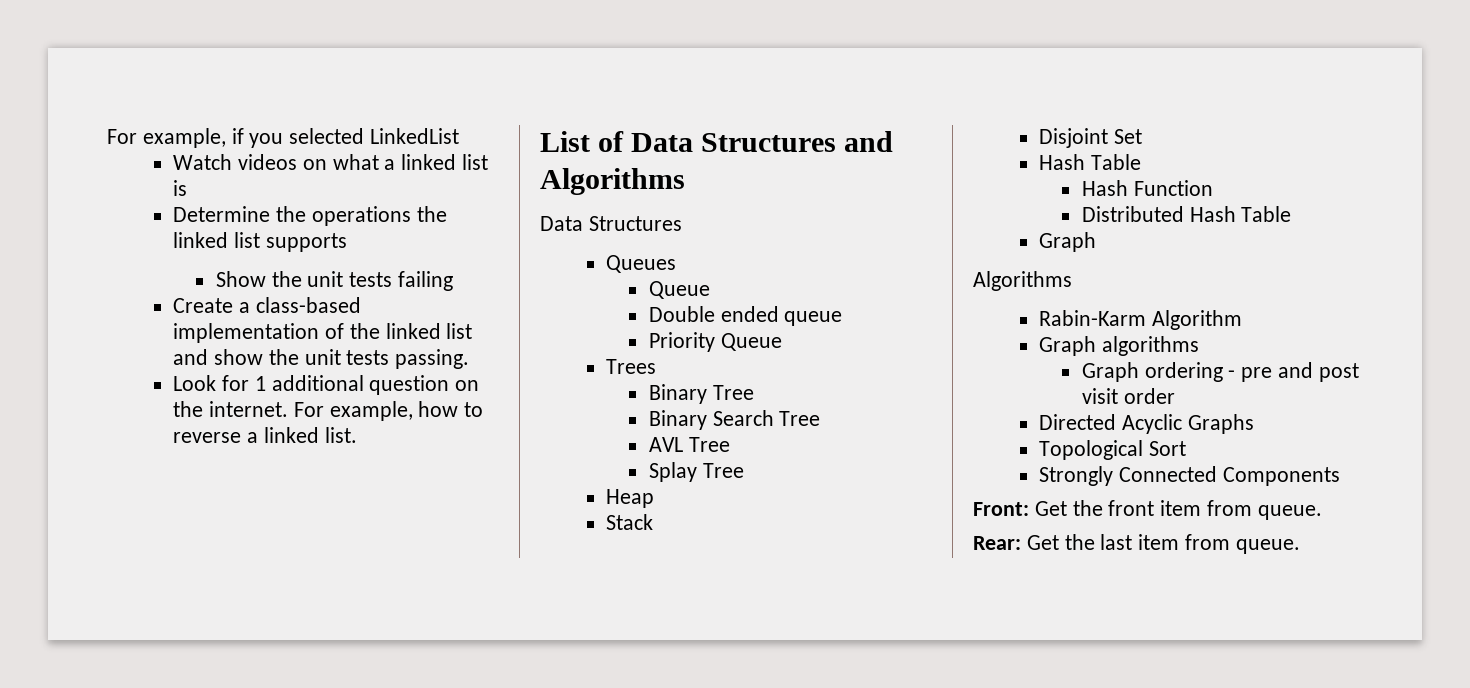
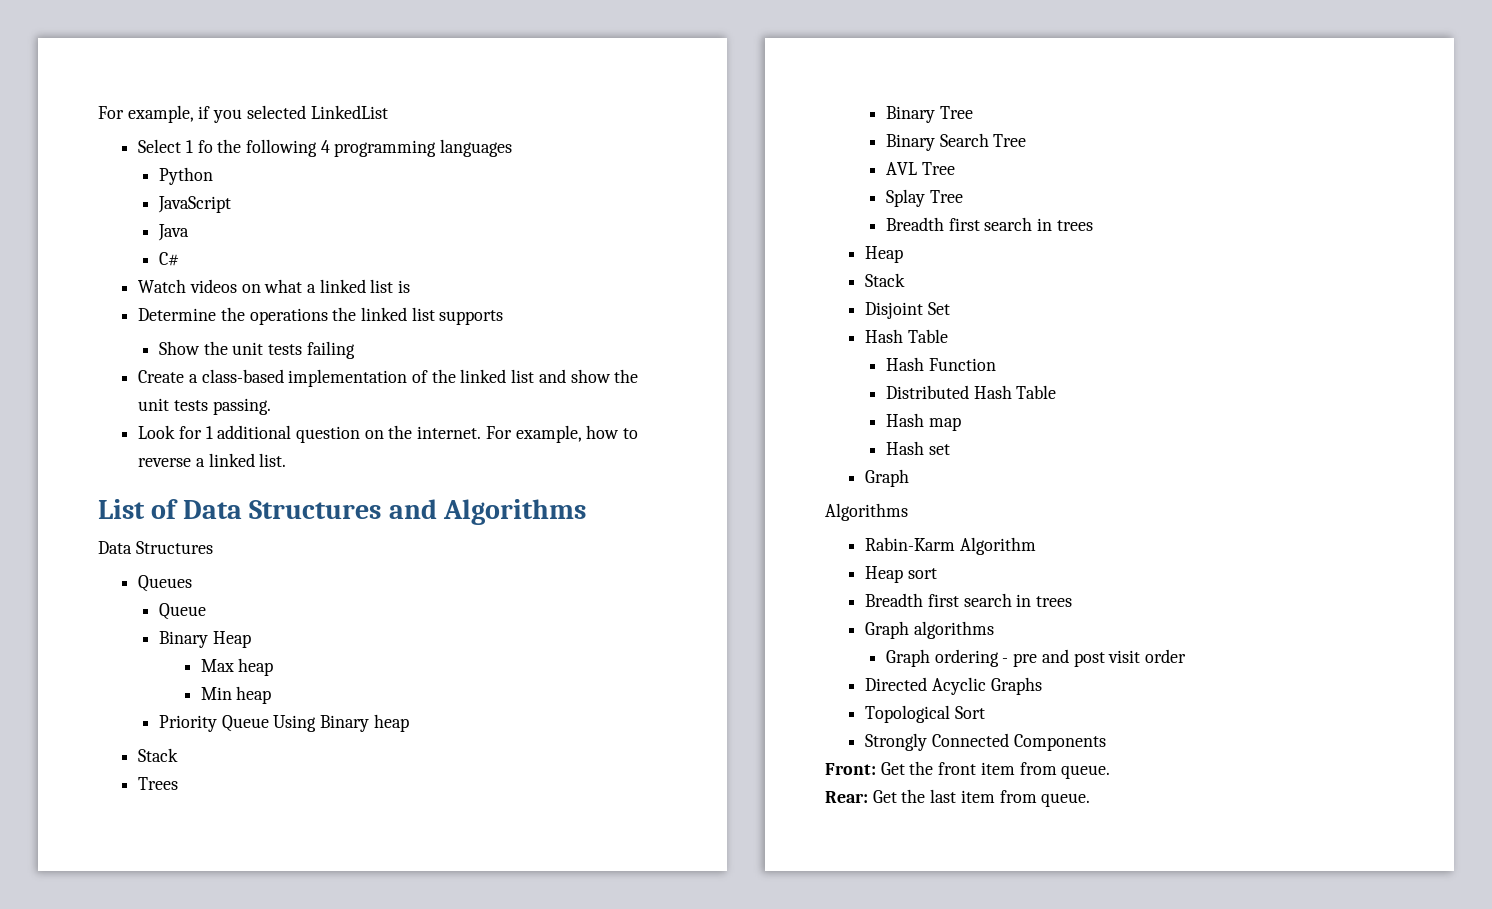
+ Select 1 fo the following 4 programming languages
+ Python
+ JavaScript
+ Java
+ C#
- Double ended queue
- Priority Queue
+ Binary Heap
+ Max heap
+ Min heap
+ Priority Queue Using Binary heap
+ Stack
  Splay Tree
+ Breadth first search in trees
+ Hash map
+ Hash set
+ Heap sort
+ Breadth first search in trees

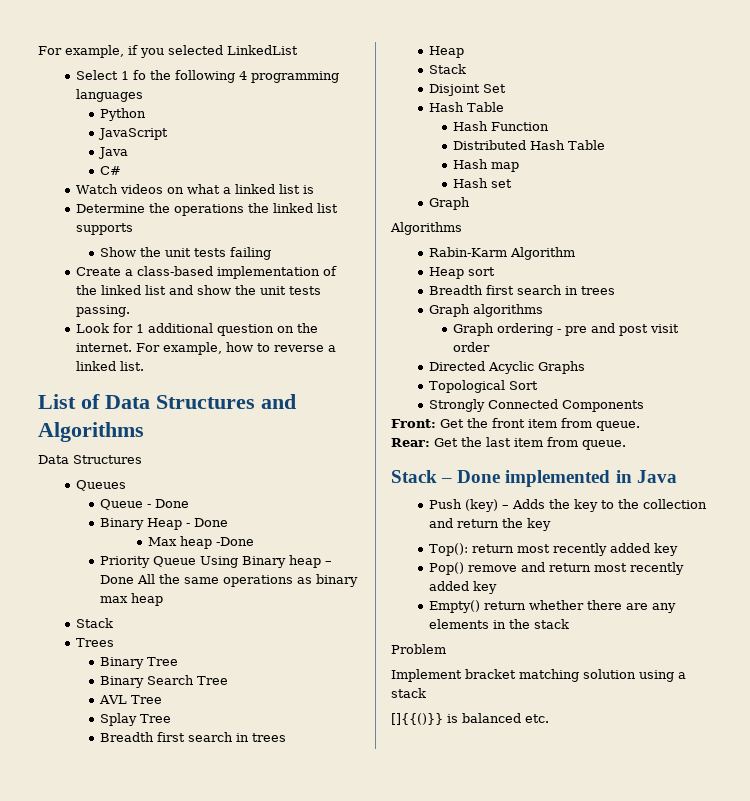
  Queues
- Queue
+ Queue - Done
- Binary Heap
+ Binary Heap - Done
- Max heap
- Min heap
+ Max heap -Done
- Priority Queue Using Binary heap
+ Priority Queue Using Binary heap – Done All the same operations as binary max heap
+ Stack – Done implemented in Java
+ Push (key) – Adds the key to the collection and return the key
+ Top(): return most recently added key
+ Pop() remove and return most recently added key
+ Empty() return whether there are any elements in the stack
+ Problem
+ Implement bracket matching solution using a stack
+ []{{()}} is balanced etc.

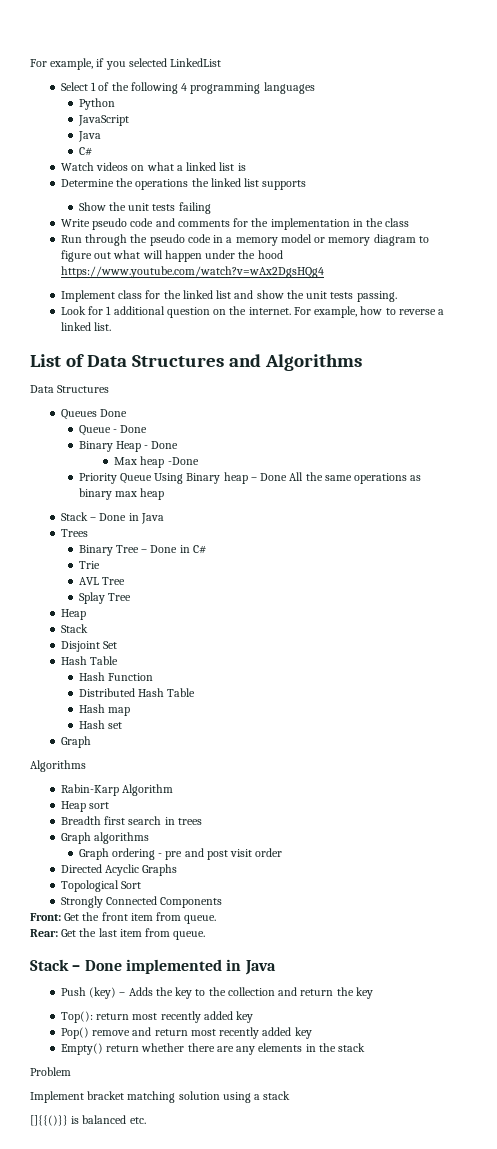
- Select 1 fo the following 4 programming languages
+ Select 1 of the following 4 programming languages
- Create a class-based implementation of the linked list and show the unit tests passing.
+ Write pseudo code and comments for the implementation in the class
+ Run through the pseudo code in a memory model or memory diagram to figure out what will happen under the hood https://www.youtube.com/watch?v=wAx2DgsHQg4
+ Implement class for the linked list and show the unit tests passing.
- Queues
+ Queues Done
  Priority Queue Using Binary heap – Done All the same operations as binary max heap
- Stack
+ Stack – Done in Java
- Binary Tree
- Binary Search Tree
+ Binary Tree – Done in C#
+ Trie
  Splay Tree
- Breadth first search in trees
- Rabin-Karm Algorithm
+ Rabin-Karp Algorithm

